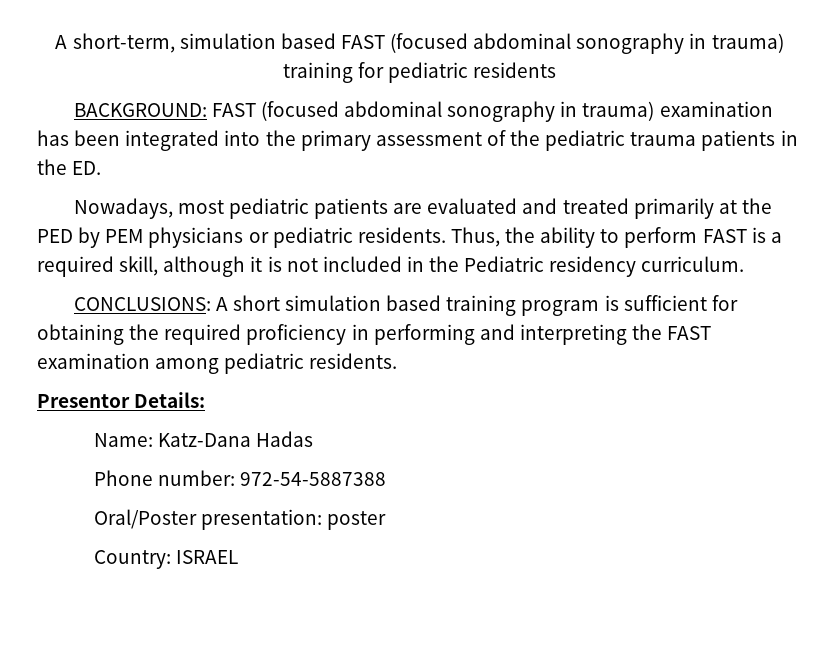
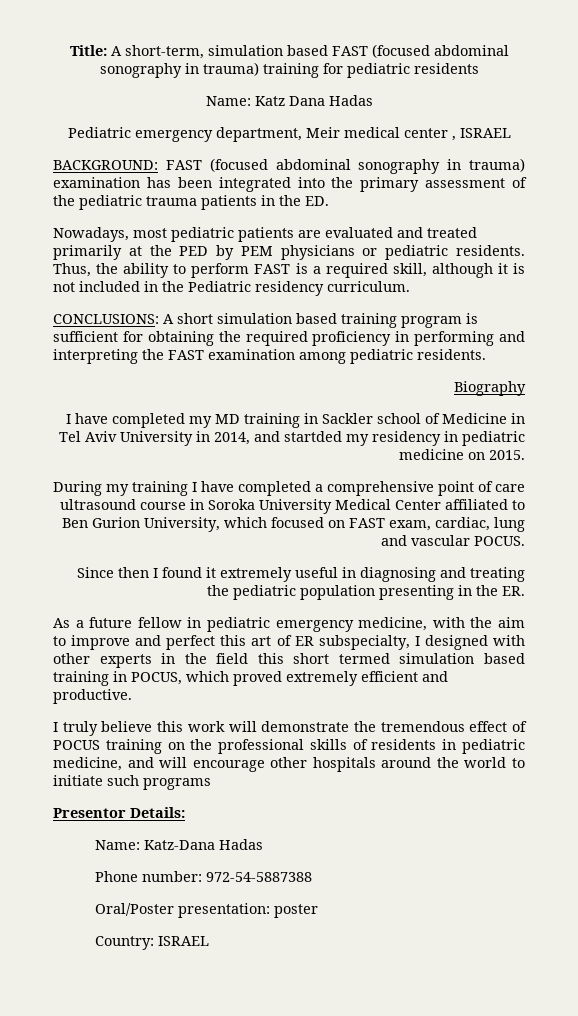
- A short-term, simulation based FAST (focused abdominal sonography in trauma) training for pediatric residents
+ Title: A short-term, simulation based FAST (focused abdominal sonography in trauma) training for pediatric residents
+ Name: Katz Dana Hadas
+ Pediatric emergency department, Meir medical center , ISRAEL
+ Biography
+ I have completed my MD training in Sackler school of Medicine in Tel Aviv University in 2014, and startded my residency in pediatric medicine on 2015.
+ During my training I have completed a comprehensive point of care ultrasound course in Soroka University Medical Center affiliated to Ben Gurion University, which focused on FAST exam, cardiac, lung and vascular POCUS.
+ Since then I found it extremely useful in diagnosing and treating the pediatric population presenting in the ER.
+ As a future fellow in pediatric emergency medicine, with the aim to improve and perfect this art of ER subspecialty, I designed with other experts in the field this short termed simulation based training in POCUS, which proved extremely efficient and productive.
+ I truly believe this work will demonstrate the tremendous effect of POCUS training on the professional skills of residents in pediatric medicine, and will encourage other hospitals around the world to initiate such programs

